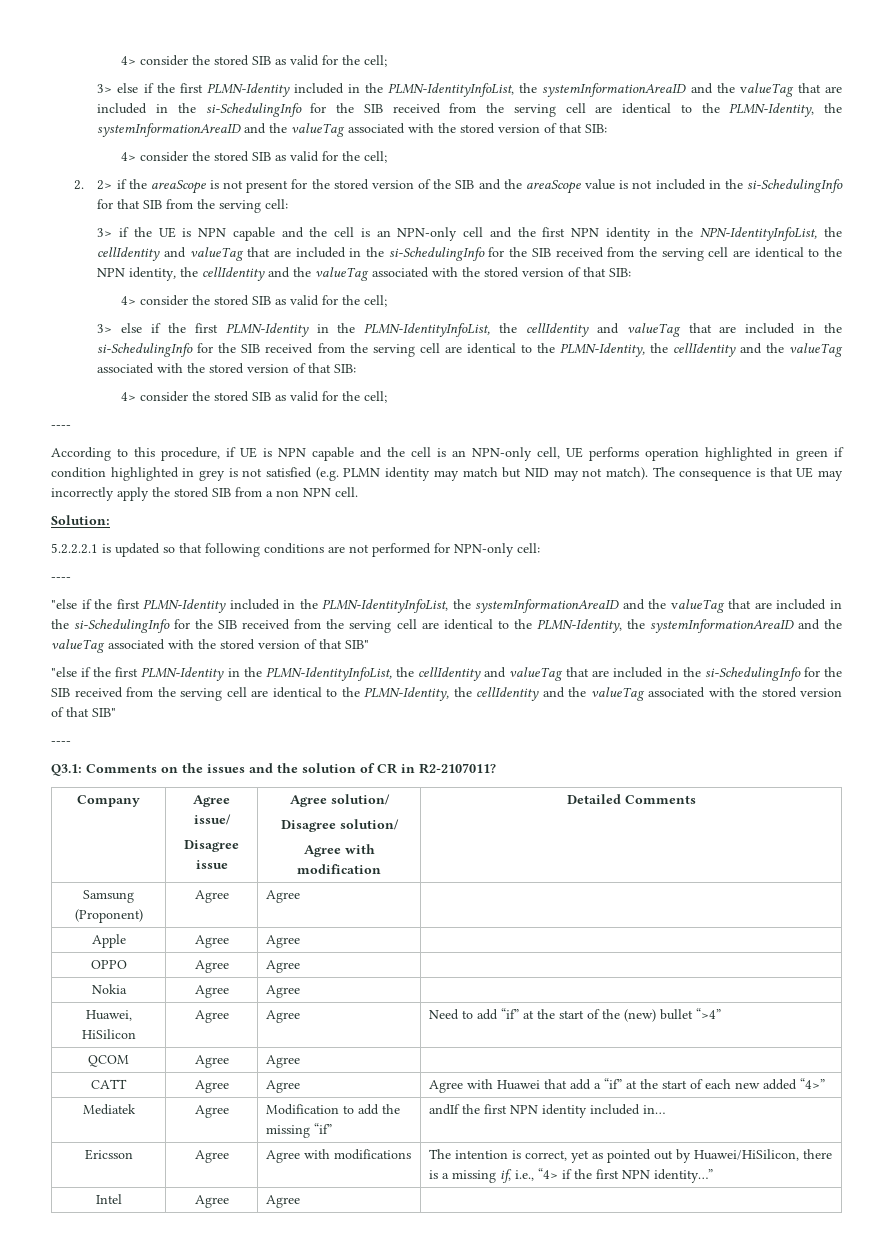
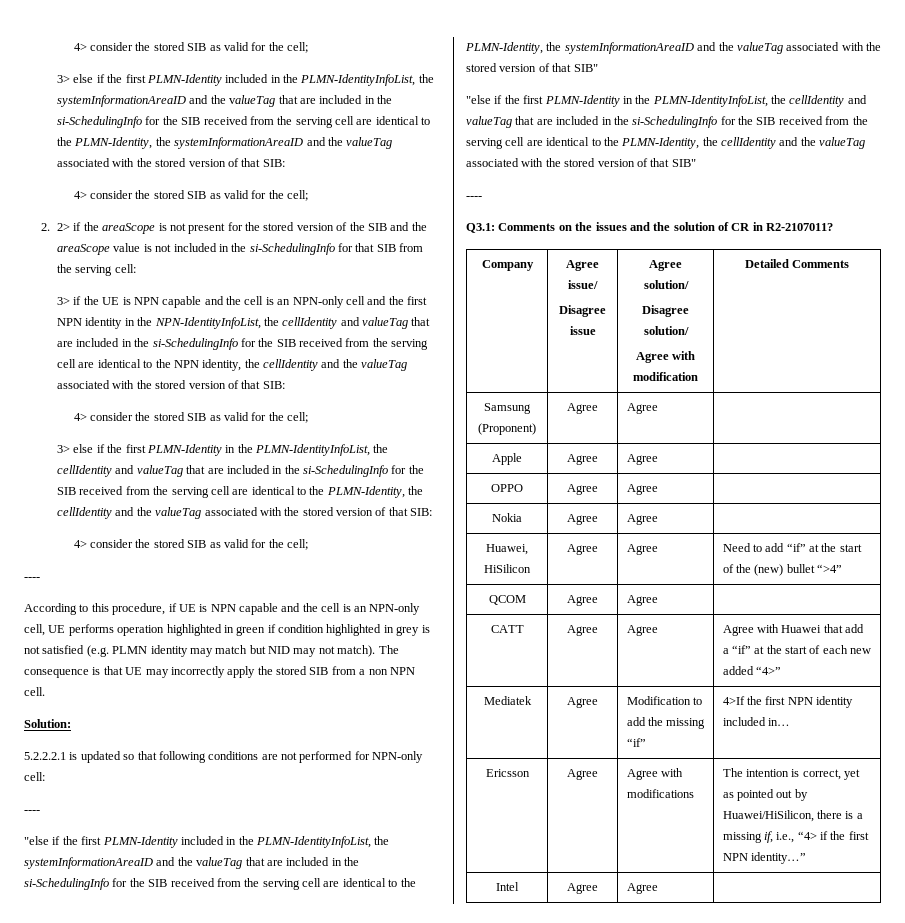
- Mediatek | Agree | Modification to add the missing “if” | andIf the first NPN identity included in…
+ Mediatek | Agree | Modification to add the missing “if” | 4>If the first NPN identity included in…

